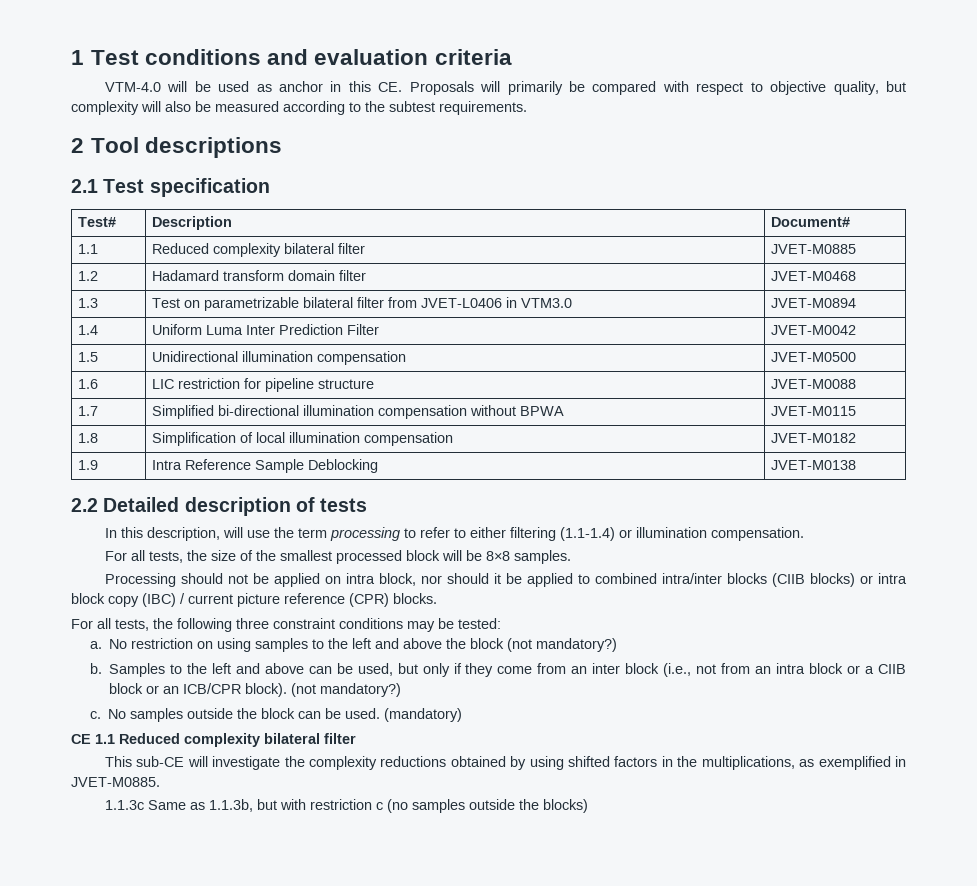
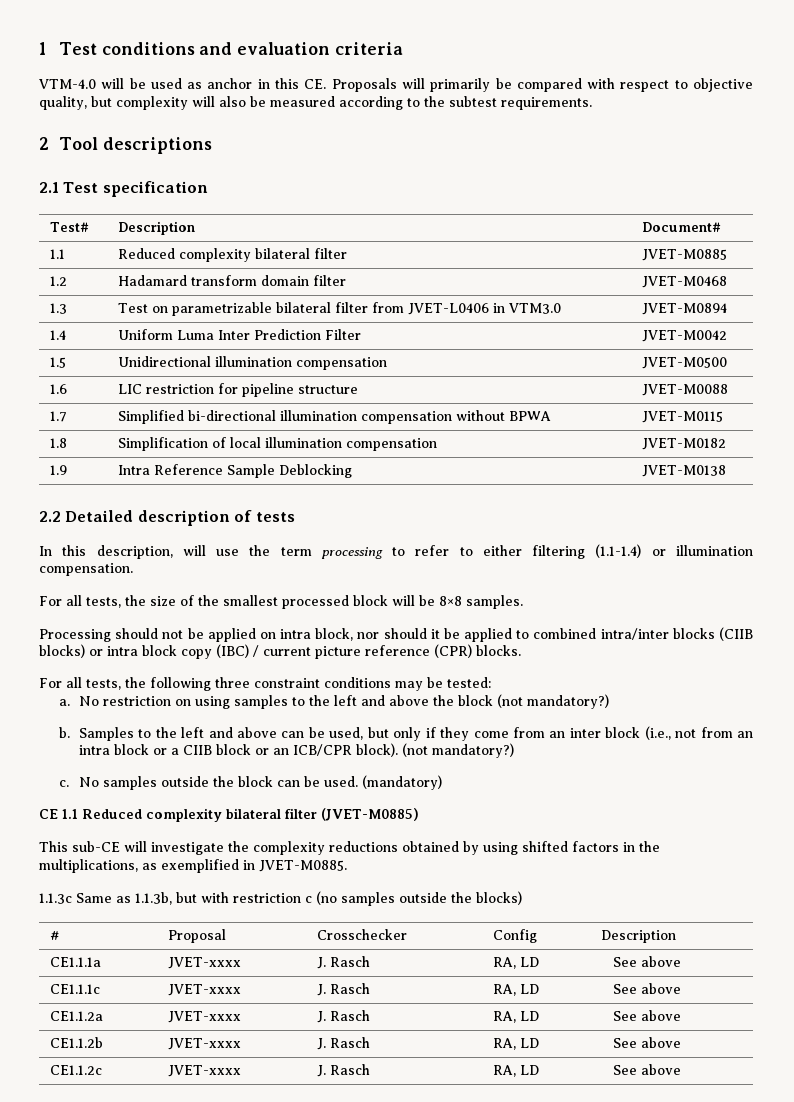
- CE 1.1 Reduced complexity bilateral filter
+ CE 1.1 Reduced complexity bilateral filter (JVET-M0885)
+ # | Proposal | Crosschecker | Config | Description
+ CE1.1.1a | JVET-xxxx | J. Rasch | RA, LD | See above
+ CE1.1.1c | JVET-xxxx | J. Rasch | RA, LD | See above
+ CE1.1.2a | JVET-xxxx | J. Rasch | RA, LD | See above
+ CE1.1.2b | JVET-xxxx | J. Rasch | RA, LD | See above
+ CE1.1.2c | JVET-xxxx | J. Rasch | RA, LD | See above

